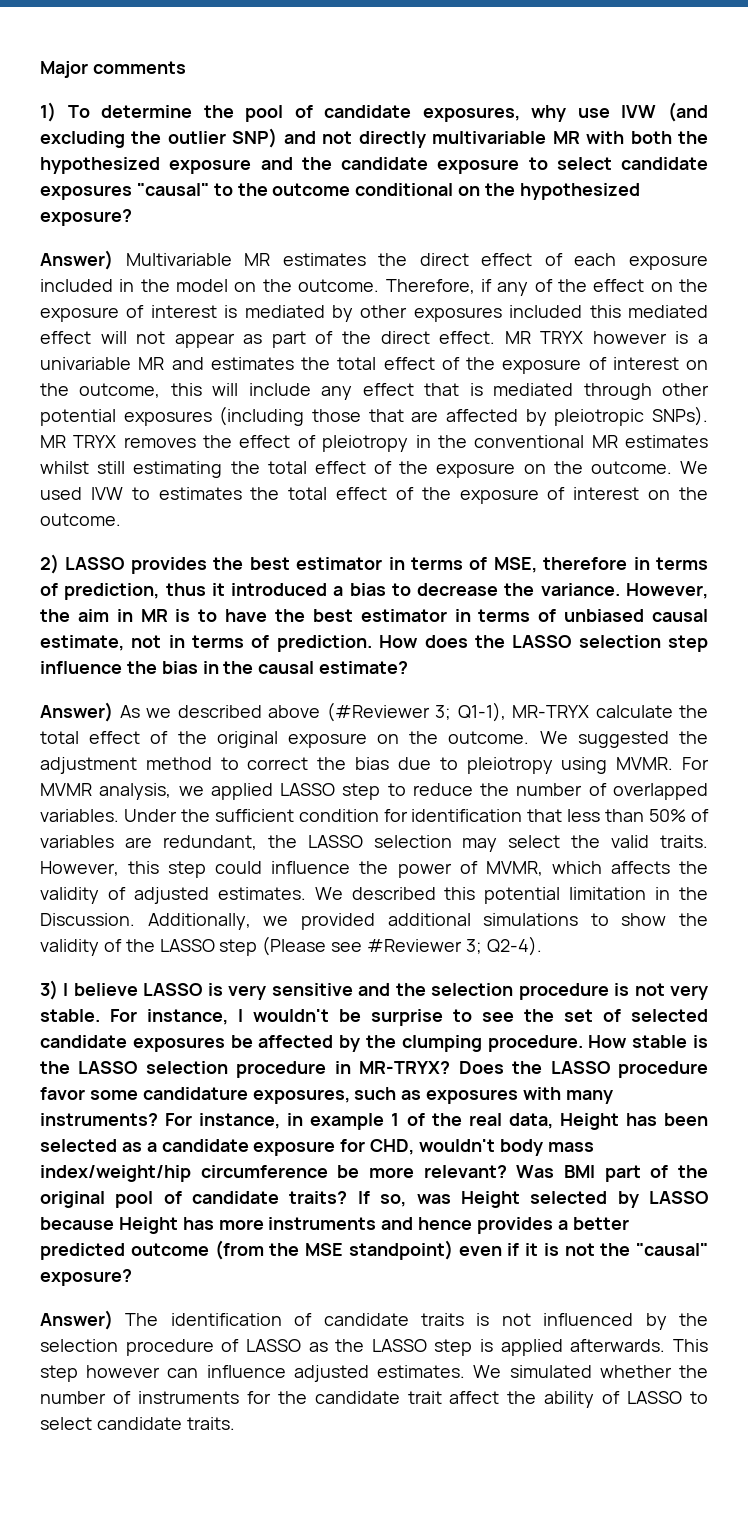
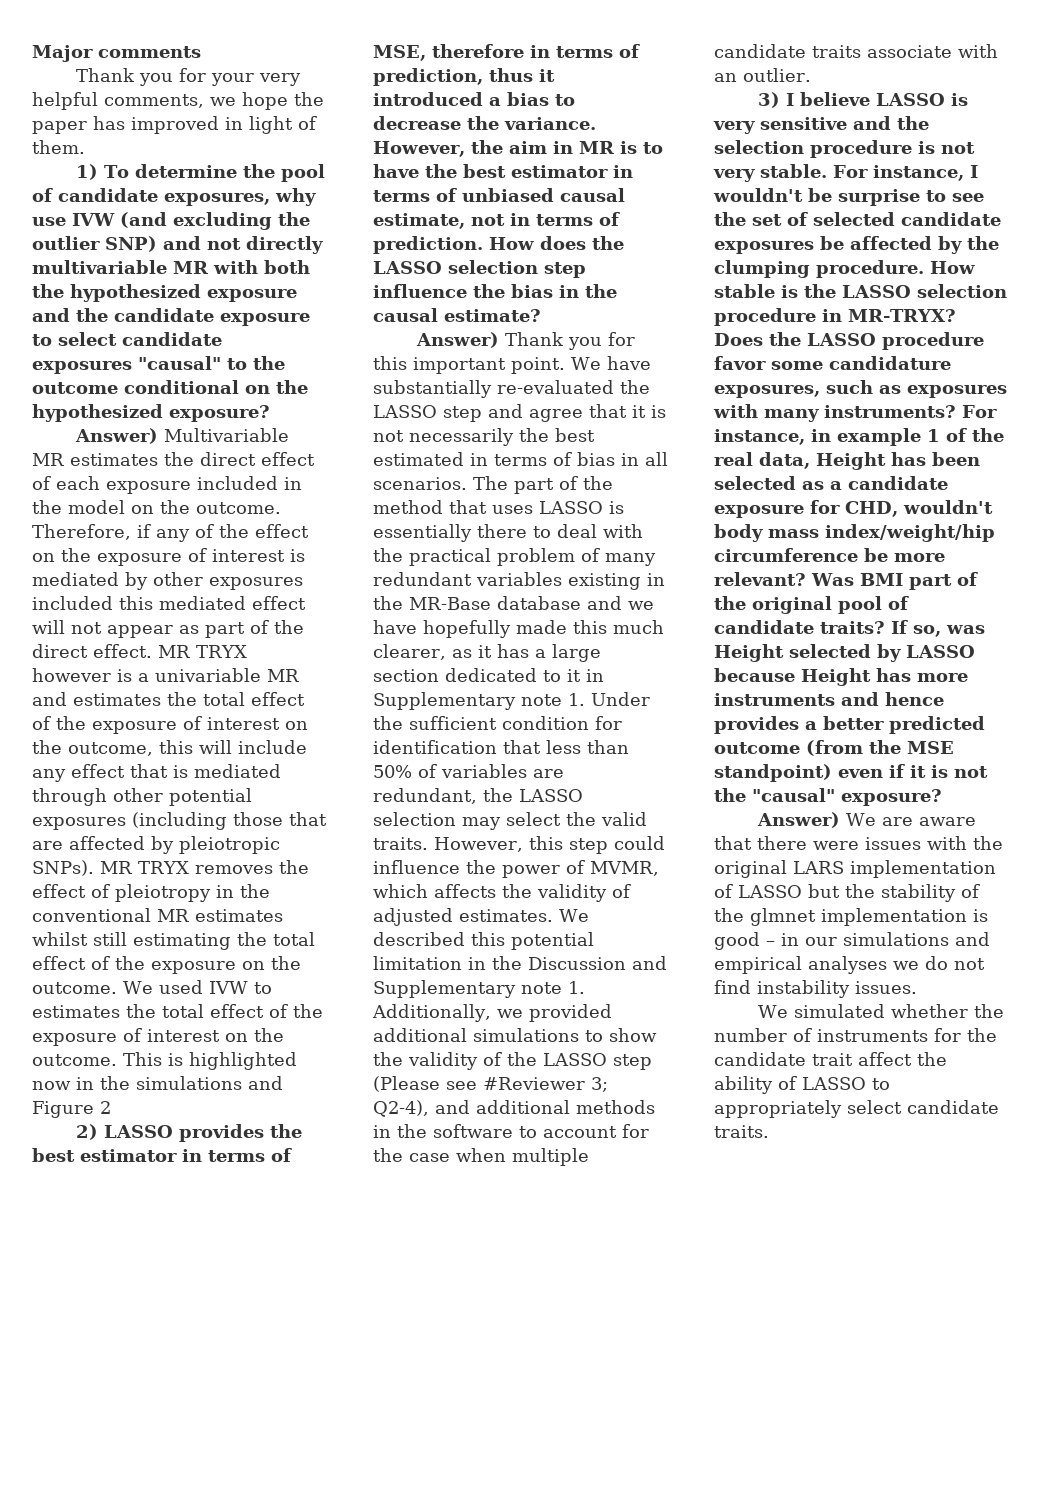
+ Thank you for your very helpful comments, we hope the paper has improved in light of them.
+ This is highlighted now in the simulations and Figure 2
- Answer) As we described above (#Reviewer 3; Q1-1), MR-TRYX calculate the total effect of the original exposure on the outcome. We suggested the adjustment method to correct the bias due to pleiotropy using MVMR. For MVMR analysis, we applied LASSO step to reduce the number of overlapped variables. Under the sufficient condition for identification that less than 50% of variables are redundant, the LASSO selection may select the valid traits.
+ Answer) Thank you for this important point. We have substantially re-evaluated the LASSO step and agree that it is not necessarily the best estimated in terms of bias in all scenarios. The part of the method that uses LASSO is essentially there to deal with the practical problem of many redundant variables existing in the MR-Base database and we have hopefully made this much clearer, as it has a large section dedicated to it in Supplementary note 1. Under the sufficient condition for identification that less than 50% of variables are redundant, the LASSO selection may select the valid traits.
- We described this potential limitation in the Discussion. Additionally, we provided additional simulations to show the validity of the LASSO step (Please see #Reviewer 3; Q2-4).
+ We described this potential limitation in the Discussion and Supplementary note 1. Additionally, we provided additional simulations to show the validity of the LASSO step (Please see #Reviewer 3; Q2-4), and additional methods in the software to account for the case when multiple candidate traits associate with an outlier.
- Answer) The identification of candidate traits is not influenced by the selection procedure of LASSO as the LASSO step is applied afterwards. This step however can influence adjusted estimates. We simulated whether the number of instruments for the candidate trait affect the ability of LASSO to select candidate traits.
+ Answer) We are aware that there were issues with the original LARS implementation of LASSO but the stability of the glmnet implementation is good – in our simulations and empirical analyses we do not find instability issues.
+ We simulated whether the number of instruments for the candidate trait affect the ability of LASSO to appropriately select candidate traits.

